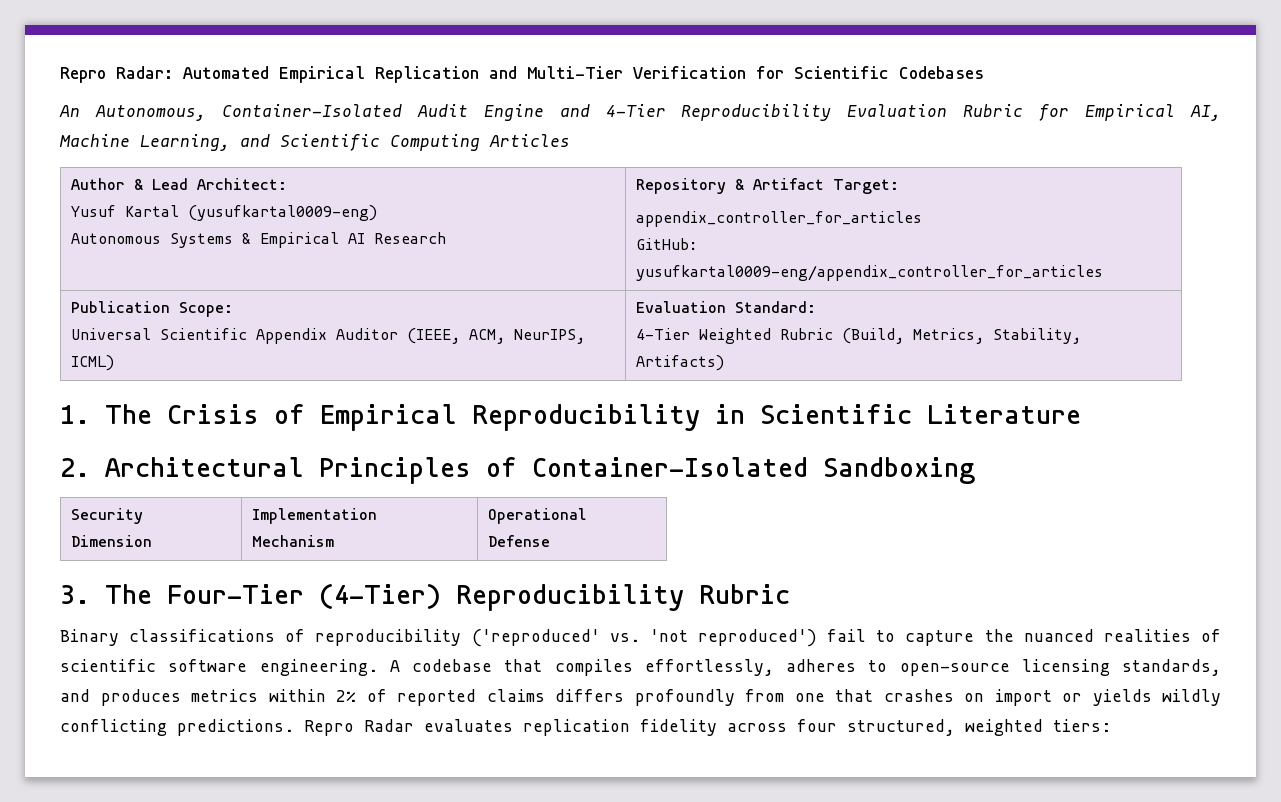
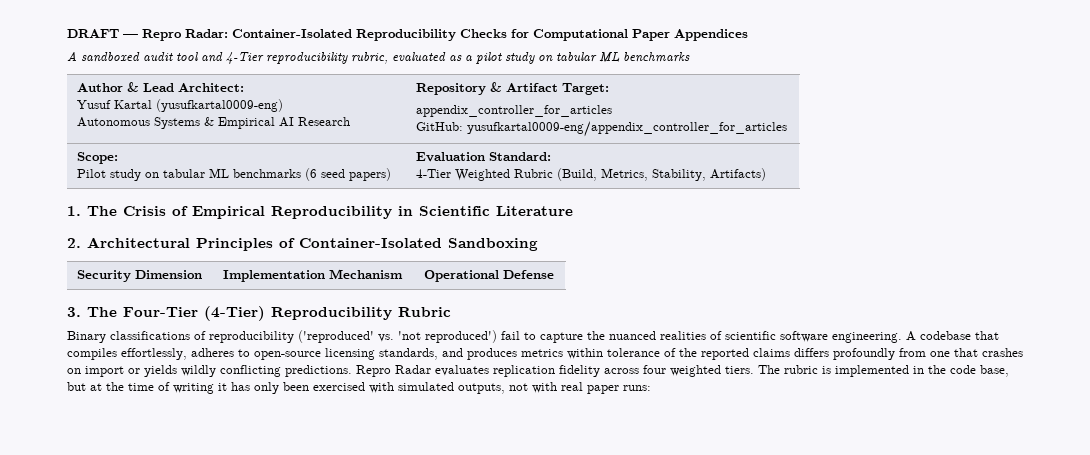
- Repro Radar: Automated Empirical Replication and Multi-Tier Verification for Scientific Codebases
- An Autonomous, Container-Isolated Audit Engine and 4-Tier Reproducibility Evaluation Rubric for Empirical AI, Machine Learning, and Scientific Computing Articles
+ DRAFT — Repro Radar: Container-Isolated Reproducibility Checks for Computational Paper Appendices
+ A sandboxed audit tool and 4-Tier reproducibility rubric, evaluated as a pilot study on tabular ML benchmarks
- Publication Scope:
- Universal Scientific Appendix Auditor (IEEE, ACM, NeurIPS, ICML) | Evaluation Standard:
+ Scope:
+ Pilot study on tabular ML benchmarks (6 seed papers) | Evaluation Standard:
- A codebase that compiles effortlessly, adheres to open-source licensing standards, and produces metrics within 2% of reported claims differs profoundly from one that crashes on import or yields wildly conflicting predictions.
+ A codebase that compiles effortlessly, adheres to open-source licensing standards, and produces metrics within tolerance of the reported claims differs profoundly from one that crashes on import or yields wildly conflicting predictions.
- Repro Radar evaluates replication fidelity across four structured, weighted tiers:
+ Repro Radar evaluates replication fidelity across four weighted tiers. The rubric is implemented in the code base, but at the time of writing it has only been exercised with simulated outputs, not with real paper runs:

